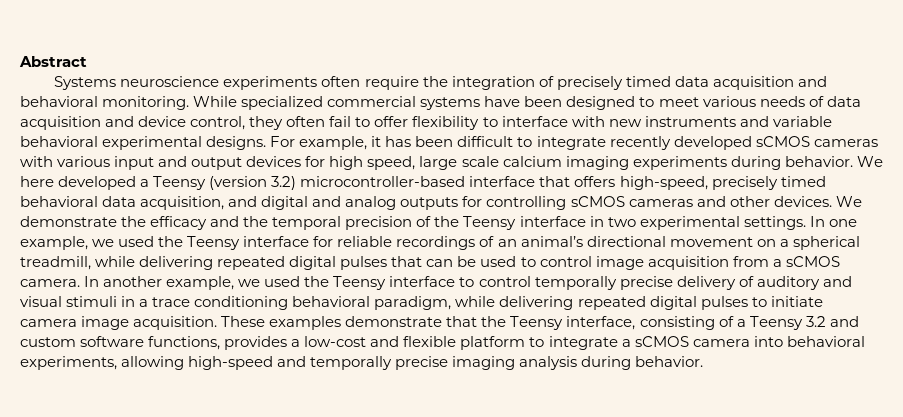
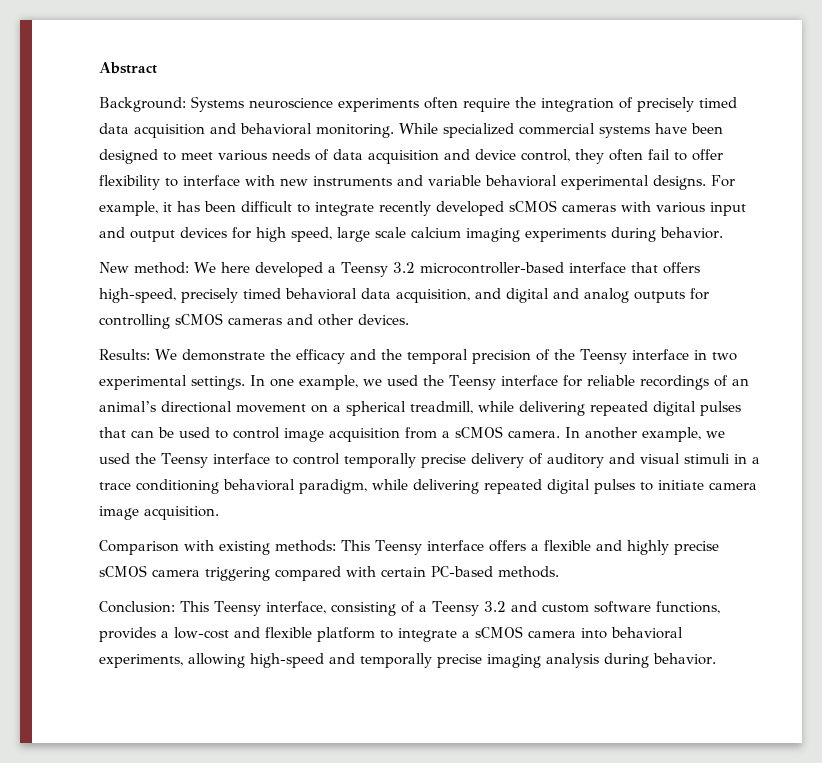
- Systems neuroscience experiments often require the integration of precisely timed data acquisition and behavioral monitoring.
+ Background: Systems neuroscience experiments often require the integration of precisely timed data acquisition and behavioral monitoring.
- For example, it has been difficult to integrate recently developed sCMOS cameras with various input and output devices for high speed, large scale calcium imaging experiments during behavior. We here developed a Teensy (version 3.2) microcontroller-based interface that offers high-speed, precisely timed behavioral data acquisition, and digital and analog outputs for controlling sCMOS cameras and other devices.
+ For example, it has been difficult to integrate recently developed sCMOS cameras with various input and output devices for high speed, large scale calcium imaging experiments during behavior.
+ New method: We here developed a Teensy 3.2 microcontroller-based interface that offers high-speed, precisely timed behavioral data acquisition, and digital and analog outputs for controlling sCMOS cameras and other devices.
+ Results:
- In another example, we used the Teensy interface to control temporally precise delivery of auditory and visual stimuli in a trace conditioning behavioral paradigm, while delivering repeated digital pulses to initiate camera image acquisition. These examples demonstrate that the Teensy interface, consisting of a Teensy 3.2 and custom software functions, provides a low-cost and flexible platform to integrate a sCMOS camera into behavioral experiments, allowing high-speed and temporally precise imaging analysis during behavior.
+ In another example, we used the Teensy interface to control temporally precise delivery of auditory and visual stimuli in a trace conditioning behavioral paradigm, while delivering repeated digital pulses to initiate camera image acquisition.
+ Comparison with existing methods: This Teensy interface offers a flexible and highly precise sCMOS camera triggering compared with certain PC-based methods.
+ Conclusion: This Teensy interface, consisting of a Teensy 3.2 and custom software functions, provides a low-cost and flexible platform to integrate a sCMOS camera into behavioral experiments, allowing high-speed and temporally precise imaging analysis during behavior.

